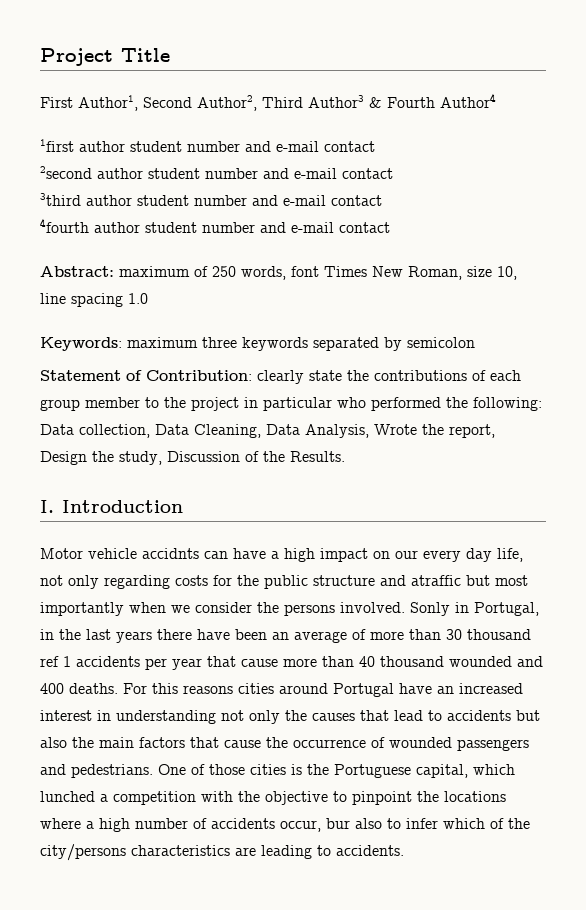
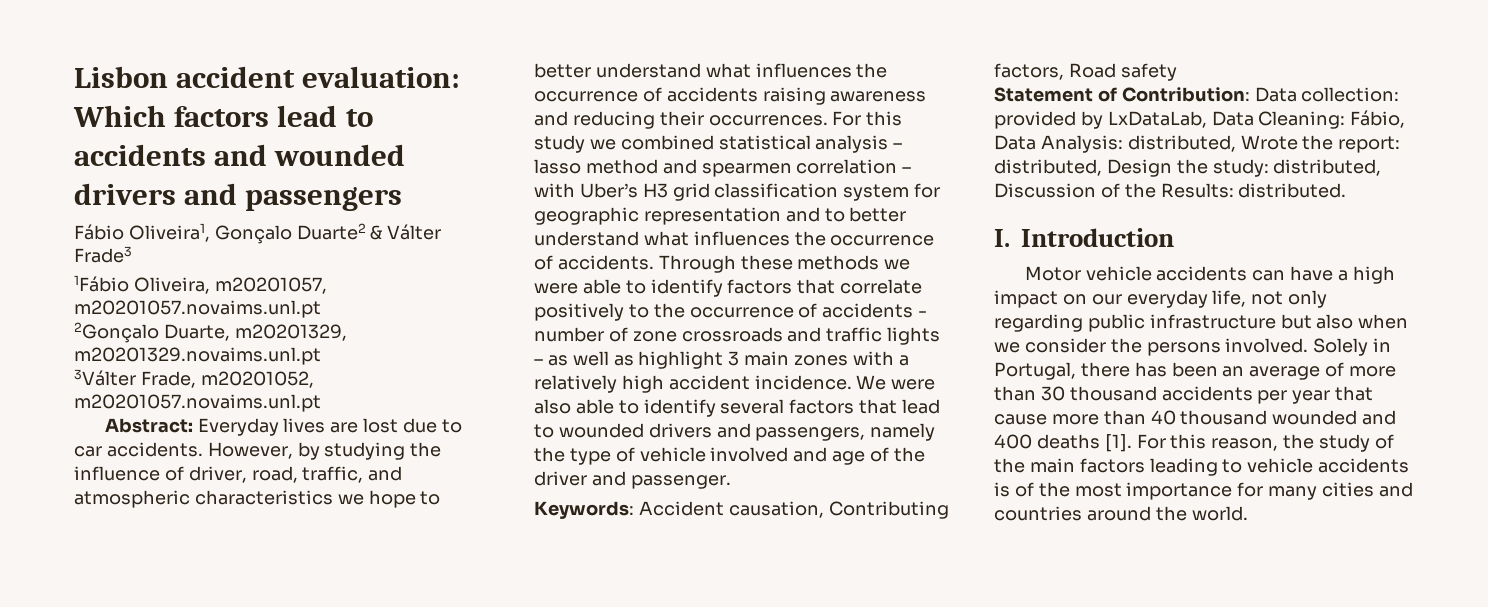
- Project Title
- First Author1, Second Author2, Third Author3 & Fourth Author4
- 1first author student number and e-mail contact
- 2second author student number and e-mail contact
- 3third author student number and e-mail contact
- 4fourth author student number and e-mail contact
- Abstract: maximum of 250 words, font Times New Roman, size 10, line spacing 1.0
- Keywords: maximum three keywords separated by semicolon
- Statement of Contribution: clearly state the contributions of each group member to the project in particular who performed the following: Data collection, Data Cleaning, Data Analysis, Wrote the report, Design the study, Discussion of the Results.
+ Lisbon accident evaluation: Which factors lead to accidents and wounded drivers and passengers
+ Fábio Oliveira1, Gonçalo Duarte2 & Válter Frade3
+ 1Fábio Oliveira, m20201057, m20201057.novaims.unl.pt
+ 2Gonçalo Duarte, m20201329, m20201329.novaims.unl.pt
+ 3Válter Frade, m20201052, m20201057.novaims.unl.pt
+ Abstract: Everyday lives are lost due to car accidents. However, by studying the influence of driver, road, traffic, and atmospheric characteristics we hope to better understand what influences the occurrence of accidents raising awareness and reducing their occurrences. For this study we combined statistical analysis – lasso method and spearmen correlation – with Uber’s H3 grid classification system for geographic representation and to better understand what influences the occurrence of accidents. Through these methods we were able to identify factors that correlate positively to the occurrence of accidents - number of zone crossroads and traffic lights – as well as highlight 3 main zones with a relatively high accident incidence. We were also able to identify several factors that lead to wounded drivers and passengers, namely the type of vehicle involved and age of the driver and passenger.
+ Keywords: Accident causation, Contributing factors, Road safety
+ Statement of Contribution: Data collection: provided by LxDataLab, Data Cleaning: Fábio, Data Analysis: distributed, Wrote the report: distributed, Design the study: distributed, Discussion of the Results: distributed.
- Motor vehicle accidnts can have a high impact on our every day life, not only regarding costs for the public structure and atraffic but most importantly when we consider the persons involved.
+ Motor vehicle accidents can have a high impact on our everyday life, not only regarding public infrastructure but also when we consider the persons involved.
- Sonly in Portugal, in the last years there have been an average of more than 30 thousand ref 1 accidents per year that cause more than 40 thousand wounded and 400 deaths. For this reasons cities around Portugal have an increased interest in understanding not only the causes that lead to accidents but also the main factors that cause the occurrence of wounded passengers and pedestrians. One of those cities is the Portuguese capital, which lunched a competition with the objective to pinpoint the locations where a high number of accidents occur, bur also to infer which of the city/persons characteristics are leading to accidents.
+ Solely in Portugal, there has been an average of more than 30 thousand accidents per year that cause more than 40 thousand wounded and 400 deaths [1]. For this reason, the study of the main factors leading to vehicle accidents is of the most importance for many cities and countries around the world.

